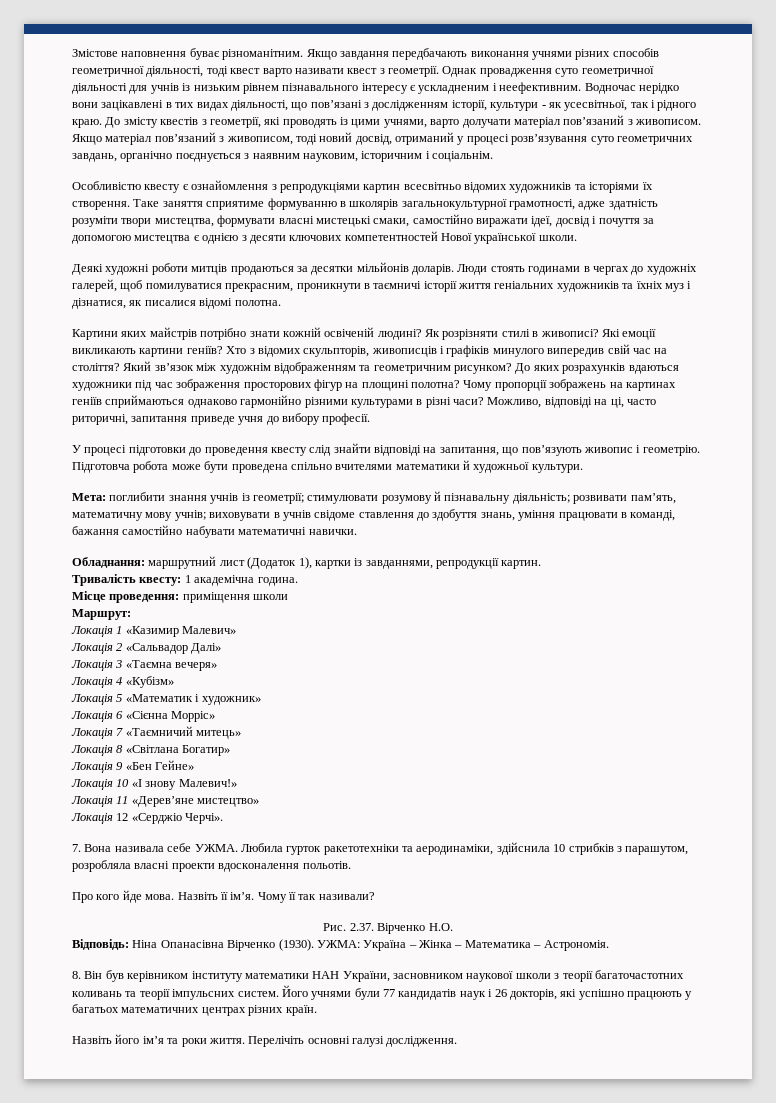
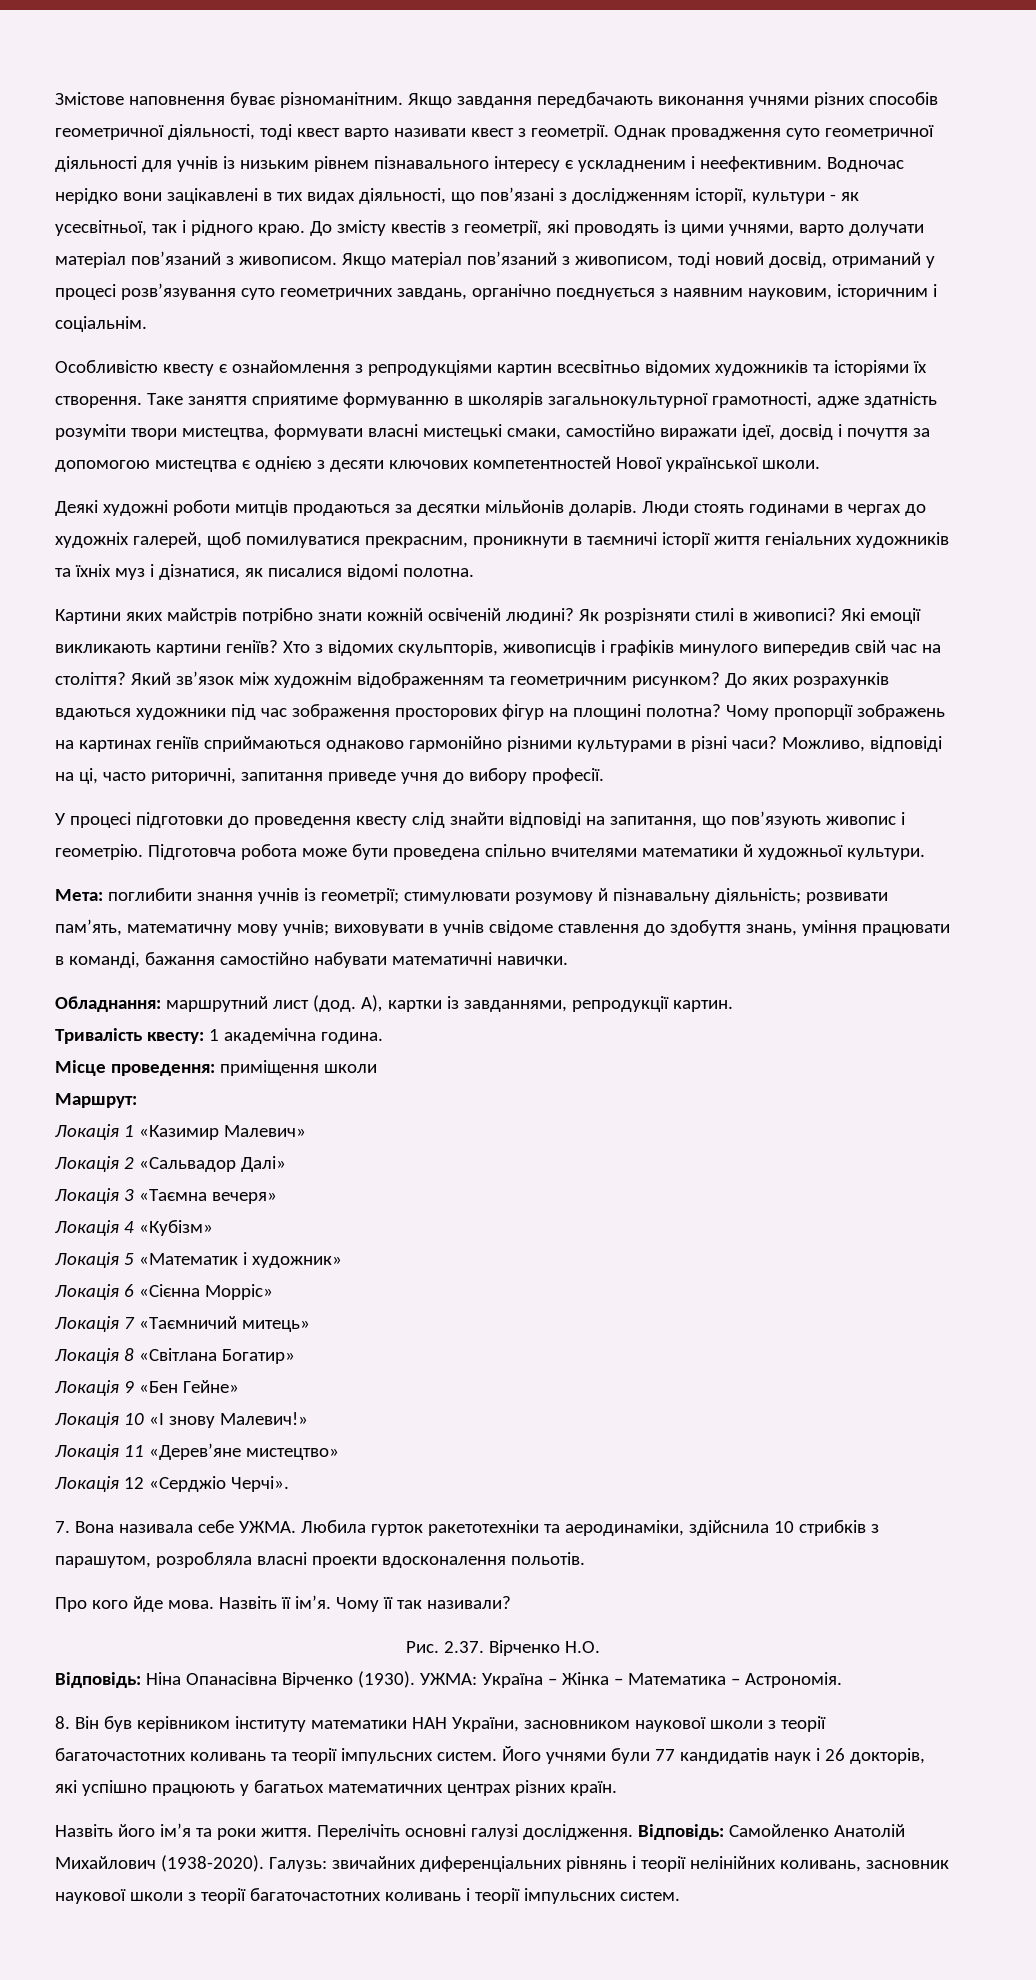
- Обладнання: маршрутний лист (Додаток 1), картки із завданнями, репродукції картин.
+ Обладнання: маршрутний лист (дод. А), картки із завданнями, репродукції картин.
+ Відповідь: Самойленко Анатолій Михайлович (1938-2020). Галузь: звичайних диференціальних рівнянь і теорії нелінійних коливань, засновник наукової школи з теорії багаточастотних коливань і теорії імпульсних систем.

